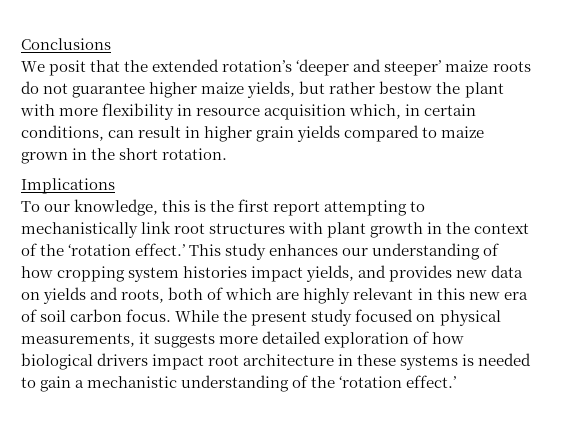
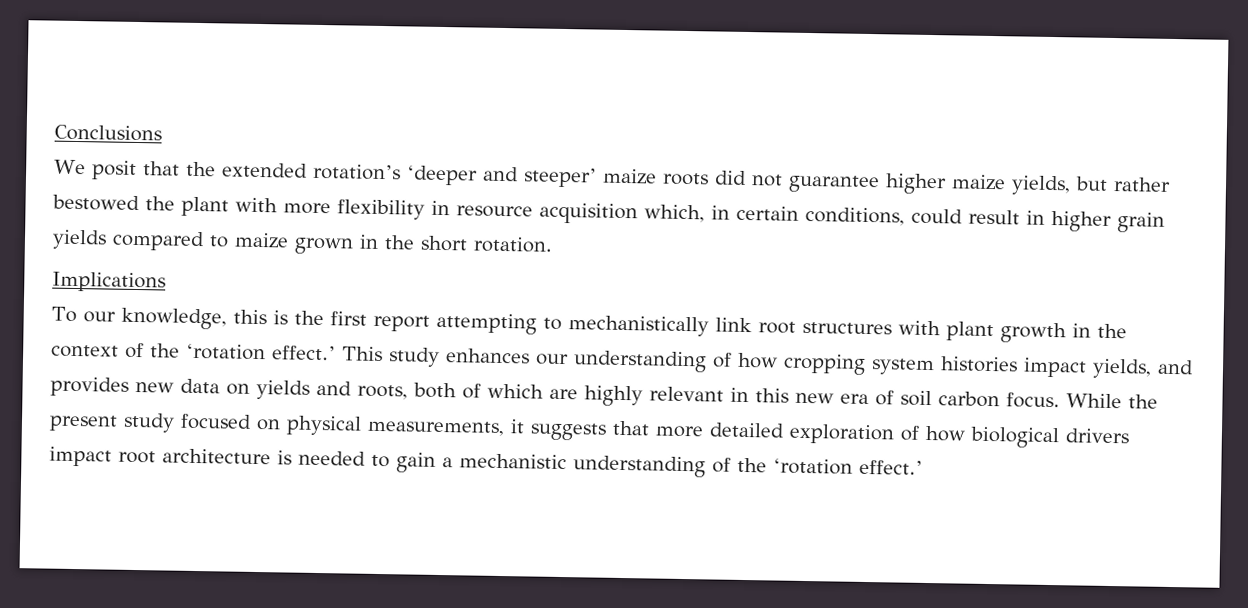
- We posit that the extended rotation’s ‘deeper and steeper’ maize roots do not guarantee higher maize yields, but rather bestow the plant with more flexibility in resource acquisition which, in certain conditions, can result in higher grain yields compared to maize grown in the short rotation.
+ We posit that the extended rotation’s ‘deeper and steeper’ maize roots did not guarantee higher maize yields, but rather bestowed the plant with more flexibility in resource acquisition which, in certain conditions, could result in higher grain yields compared to maize grown in the short rotation.
- While the present study focused on physical measurements, it suggests more detailed exploration of how biological drivers impact root architecture in these systems is needed to gain a mechanistic understanding of the ‘rotation effect.’
+ While the present study focused on physical measurements, it suggests that more detailed exploration of how biological drivers impact root architecture is needed to gain a mechanistic understanding of the ‘rotation effect.’

